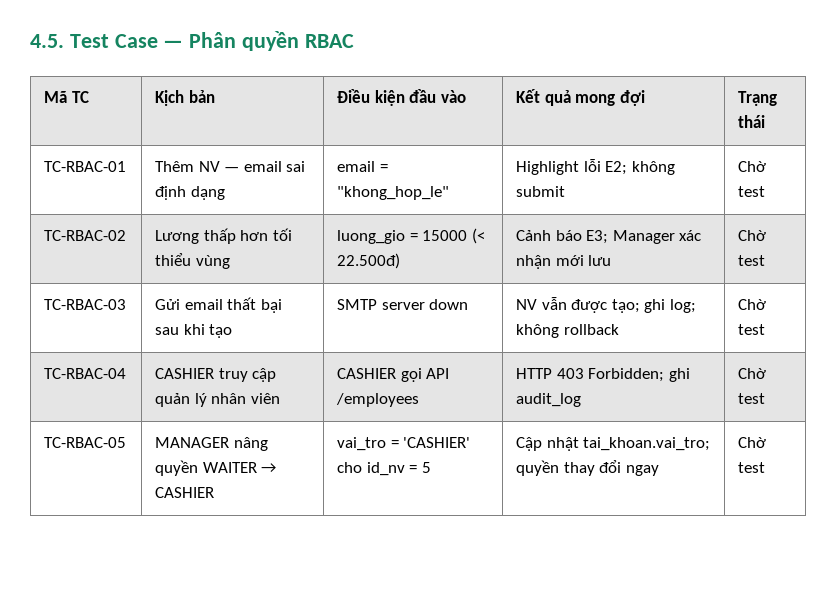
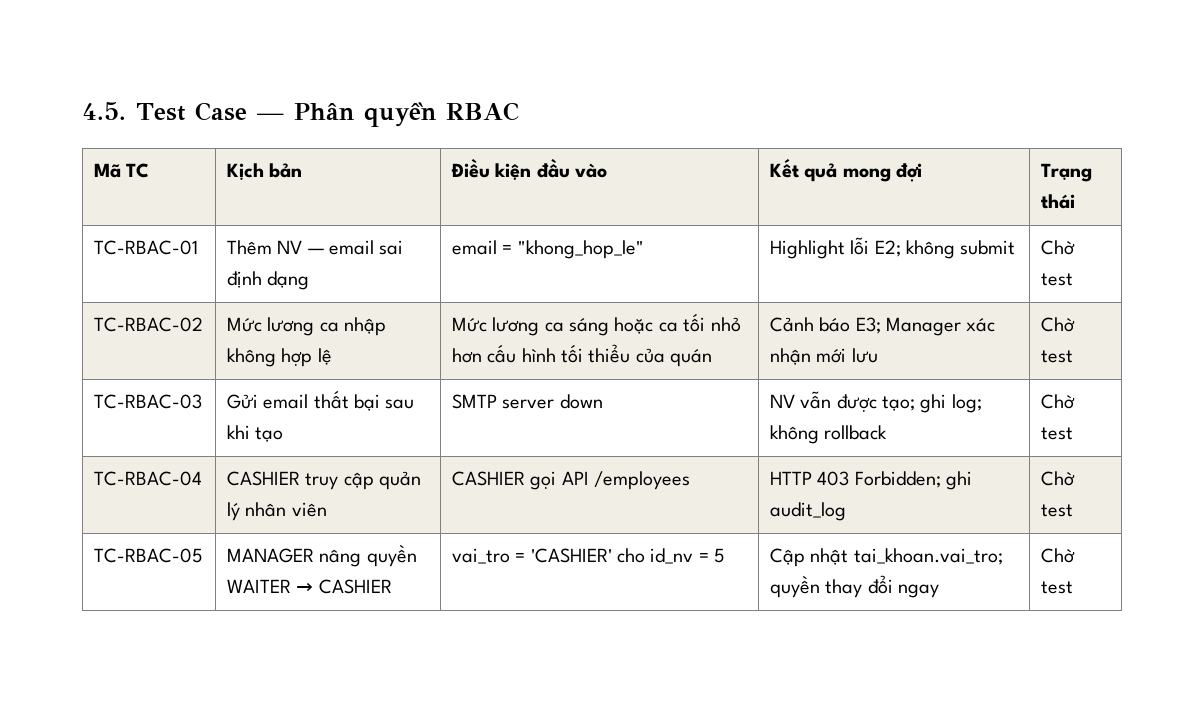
- TC-RBAC-02 | Lương thấp hơn tối thiểu vùng | luong_gio = 15000 (< 22.500đ) | Cảnh báo E3; Manager xác nhận mới lưu | Chờ test
+ TC-RBAC-02 | Mức lương ca nhập không hợp lệ | Mức lương ca sáng hoặc ca tối nhỏ hơn cấu hình tối thiểu của quán | Cảnh báo E3; Manager xác nhận mới lưu | Chờ test

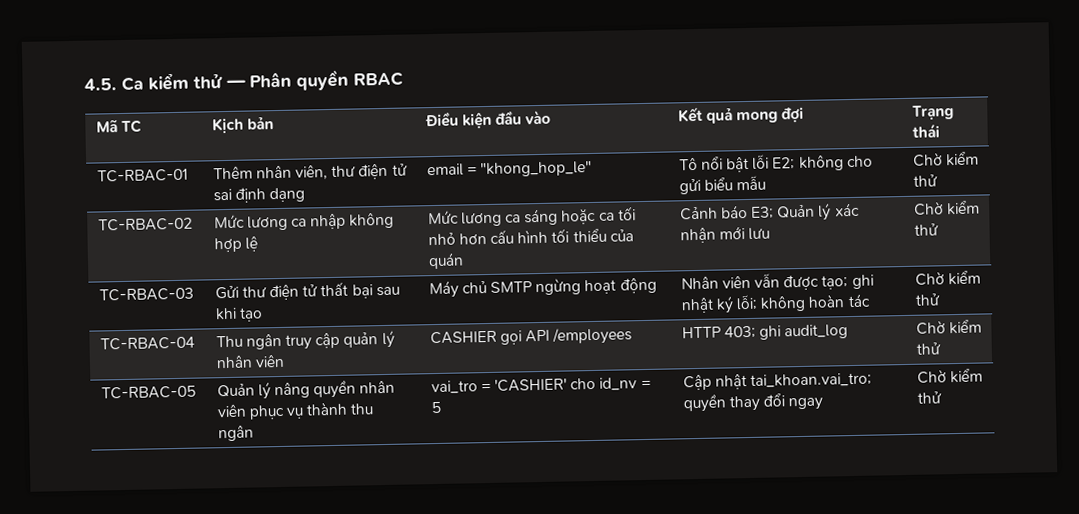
- 4.5. Test Case — Phân quyền RBAC
+ 4.5. Ca kiểm thử — Phân quyền RBAC
- TC-RBAC-01 | Thêm NV — email sai định dạng | email = "khong_hop_le" | Highlight lỗi E2; không submit | Chờ test
+ TC-RBAC-01 | Thêm nhân viên, thư điện tử sai định dạng | email = "khong_hop_le" | Tô nổi bật lỗi E2; không cho gửi biểu mẫu | Chờ kiểm thử
- TC-RBAC-02 | Mức lương ca nhập không hợp lệ | Mức lương ca sáng hoặc ca tối nhỏ hơn cấu hình tối thiểu của quán | Cảnh báo E3; Manager xác nhận mới lưu | Chờ test
+ TC-RBAC-02 | Mức lương ca nhập không hợp lệ | Mức lương ca sáng hoặc ca tối nhỏ hơn cấu hình tối thiểu của quán | Cảnh báo E3; Quản lý xác nhận mới lưu | Chờ kiểm thử
- TC-RBAC-03 | Gửi email thất bại sau khi tạo | SMTP server down | NV vẫn được tạo; ghi log; không rollback | Chờ test
+ TC-RBAC-03 | Gửi thư điện tử thất bại sau khi tạo | Máy chủ SMTP ngừng hoạt động | Nhân viên vẫn được tạo; ghi nhật ký lỗi; không hoàn tác | Chờ kiểm thử
- TC-RBAC-04 | CASHIER truy cập quản lý nhân viên | CASHIER gọi API /employees | HTTP 403 Forbidden; ghi audit_log | Chờ test
+ TC-RBAC-04 | Thu ngân truy cập quản lý nhân viên | CASHIER gọi API /employees | HTTP 403; ghi audit_log | Chờ kiểm thử
- TC-RBAC-05 | MANAGER nâng quyền WAITER → CASHIER | vai_tro = 'CASHIER' cho id_nv = 5 | Cập nhật tai_khoan.vai_tro; quyền thay đổi ngay | Chờ test
+ TC-RBAC-05 | Quản lý nâng quyền nhân viên phục vụ thành thu ngân | vai_tro = 'CASHIER' cho id_nv = 5 | Cập nhật tai_khoan.vai_tro; quyền thay đổi ngay | Chờ kiểm thử

